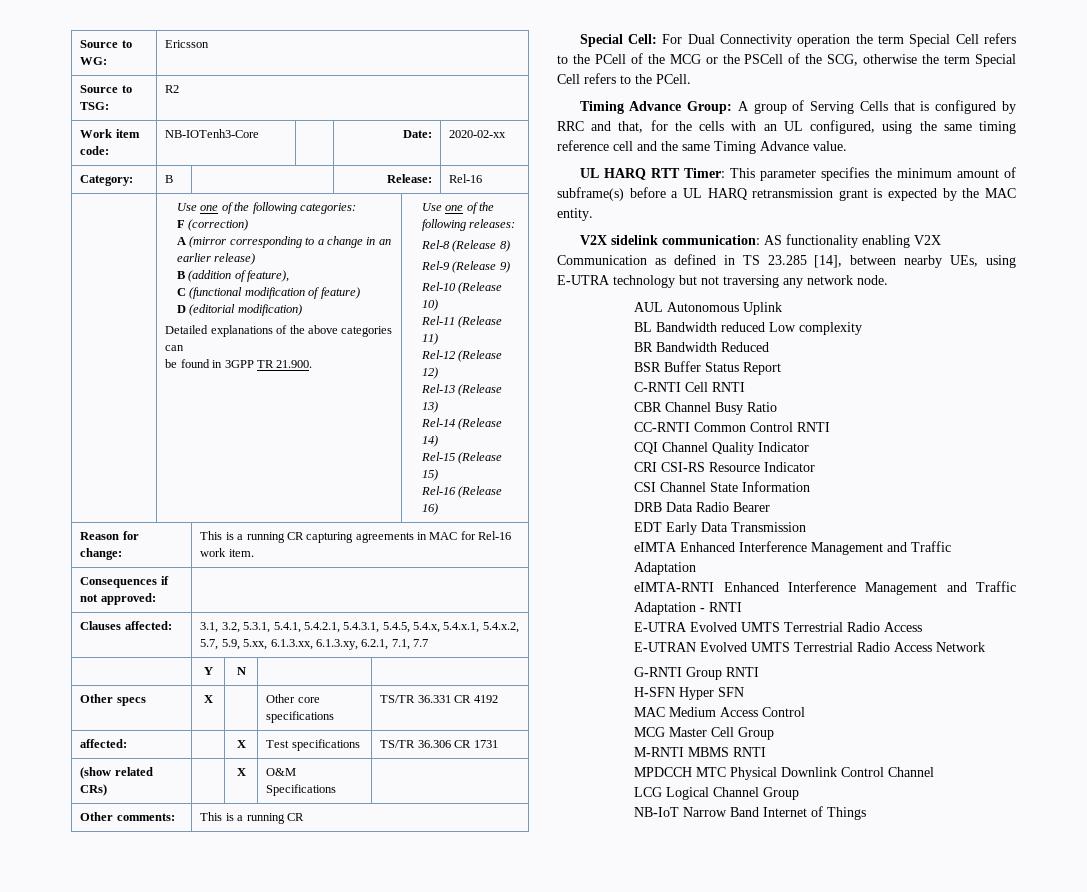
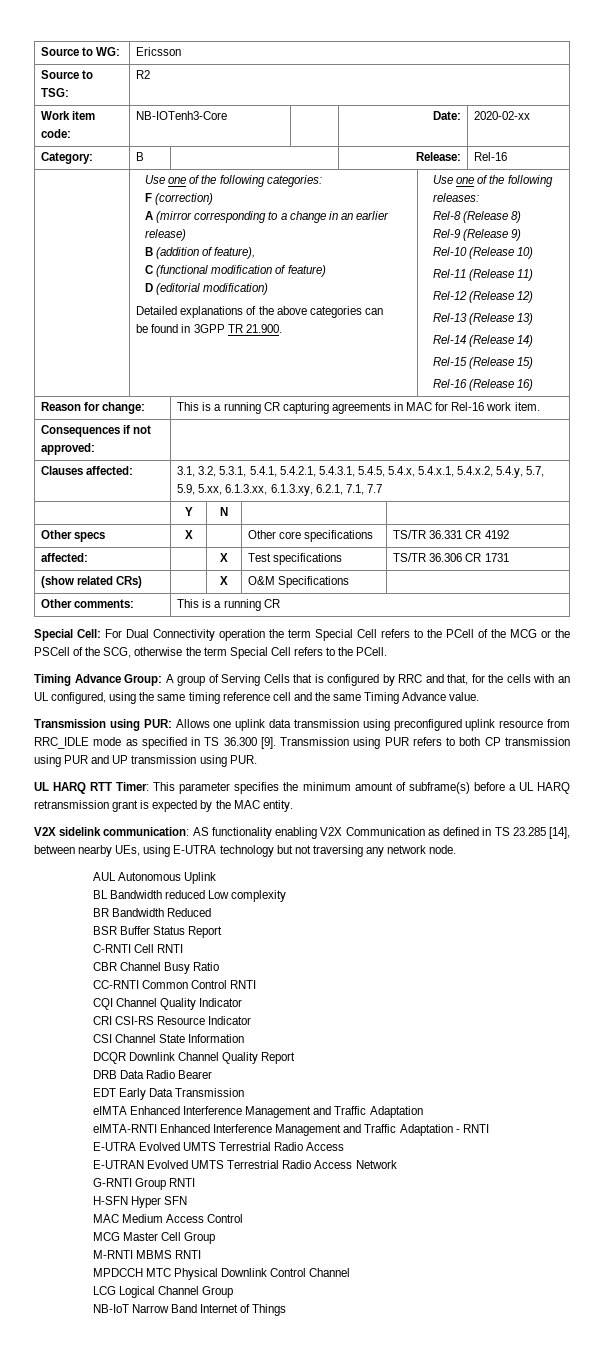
- Clauses affected: | 3.1, 3.2, 5.3.1, 5.4.1, 5.4.2.1, 5.4.3.1, 5.4.5, 5.4.x, 5.4.x.1, 5.4.x.2, 5.7, 5.9, 5.xx, 6.1.3.xx, 6.1.3.xy, 6.2.1, 7.1, 7.7
+ Clauses affected: | 3.1, 3.2, 5.3.1, 5.4.1, 5.4.2.1, 5.4.3.1, 5.4.5, 5.4.x, 5.4.x.1, 5.4.x.2, 5.4.y, 5.7, 5.9, 5.xx, 6.1.3.xx, 6.1.3.xy, 6.2.1, 7.1, 7.7
+ Transmission using PUR: Allows one uplink data transmission using preconfigured uplink resource from RRC_IDLE mode as specified in TS 36.300 [9]. Transmission using PUR refers to both CP transmission using PUR and UP transmission using PUR.
+ DCQR Downlink Channel Quality Report

